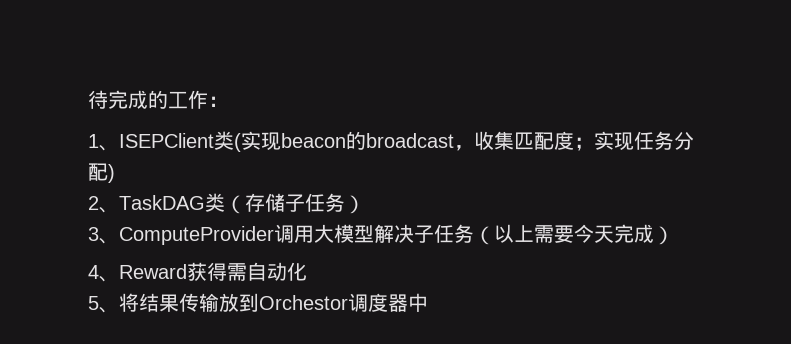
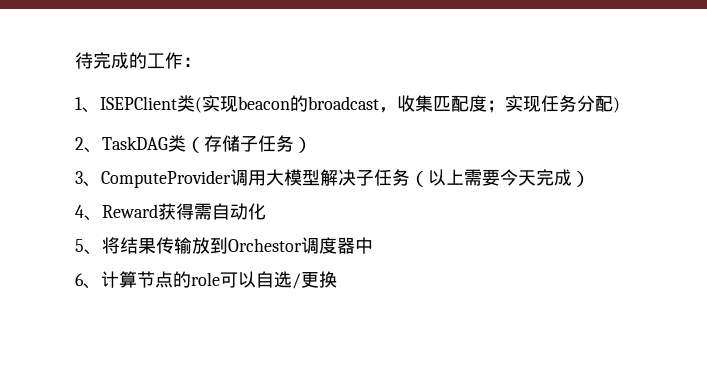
+ 6、计算节点的role可以自选/更换

